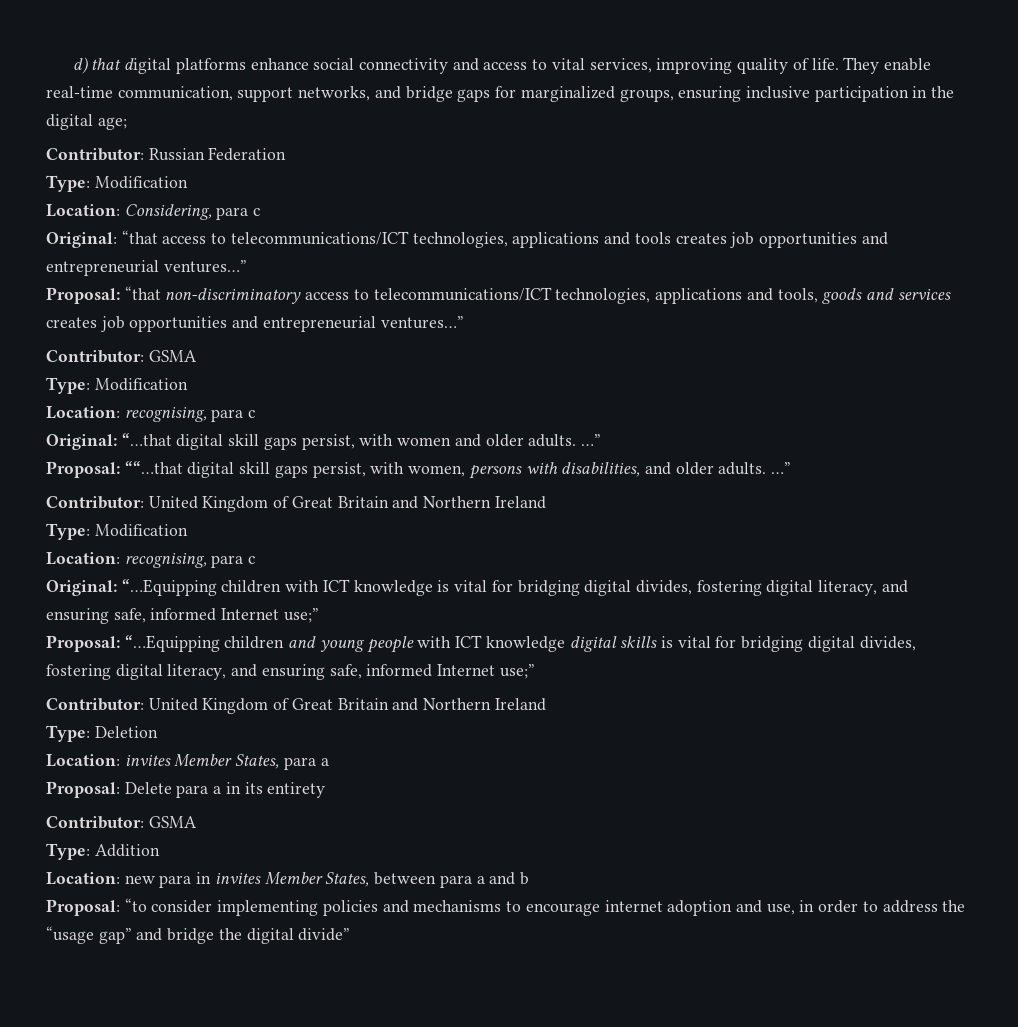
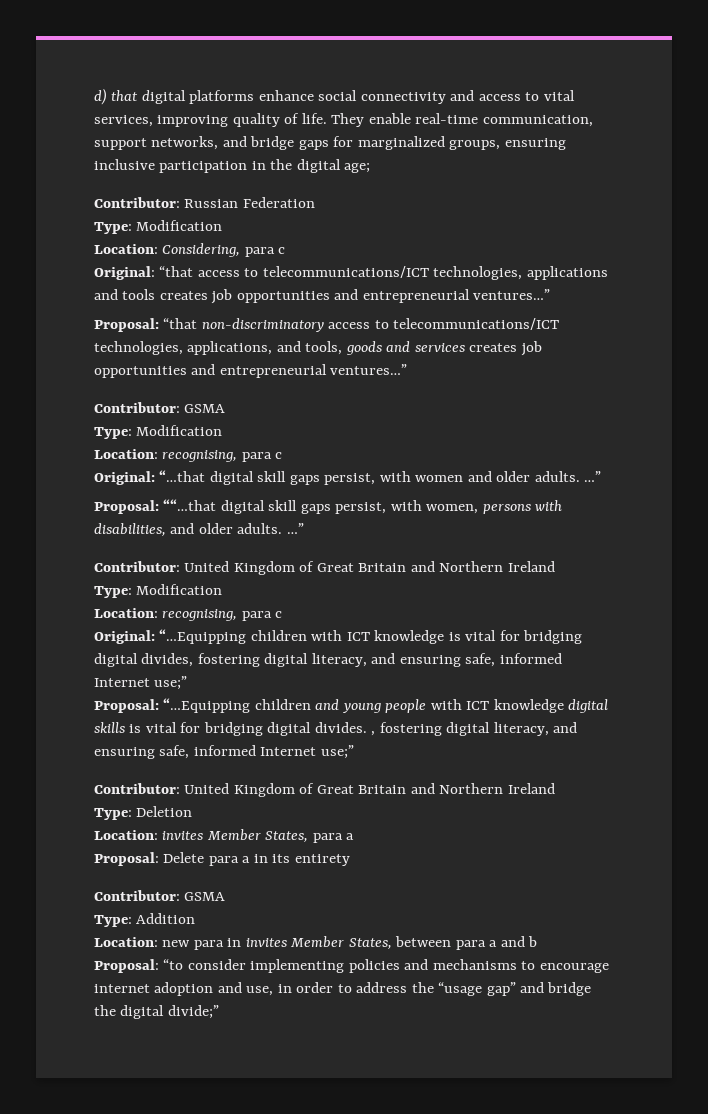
- Proposal: “that non-discriminatory access to telecommunications/ICT technologies, applications and tools, goods and services creates job opportunities and entrepreneurial ventures…”
+ Proposal: “that non-discriminatory access to telecommunications/ICT technologies, applications, and tools, goods and services creates job opportunities and entrepreneurial ventures…”
- Proposal: “…Equipping children and young people with ICT knowledge digital skills is vital for bridging digital divides, fostering digital literacy, and ensuring safe, informed Internet use;”
+ Proposal: “…Equipping children and young people with ICT knowledge digital skills is vital for bridging digital divides. , fostering digital literacy, and ensuring safe, informed Internet use;”
- Proposal: “to consider implementing policies and mechanisms to encourage internet adoption and use, in order to address the “usage gap” and bridge the digital divide”
+ Proposal: “to consider implementing policies and mechanisms to encourage internet adoption and use, in order to address the “usage gap” and bridge the digital divide;”

